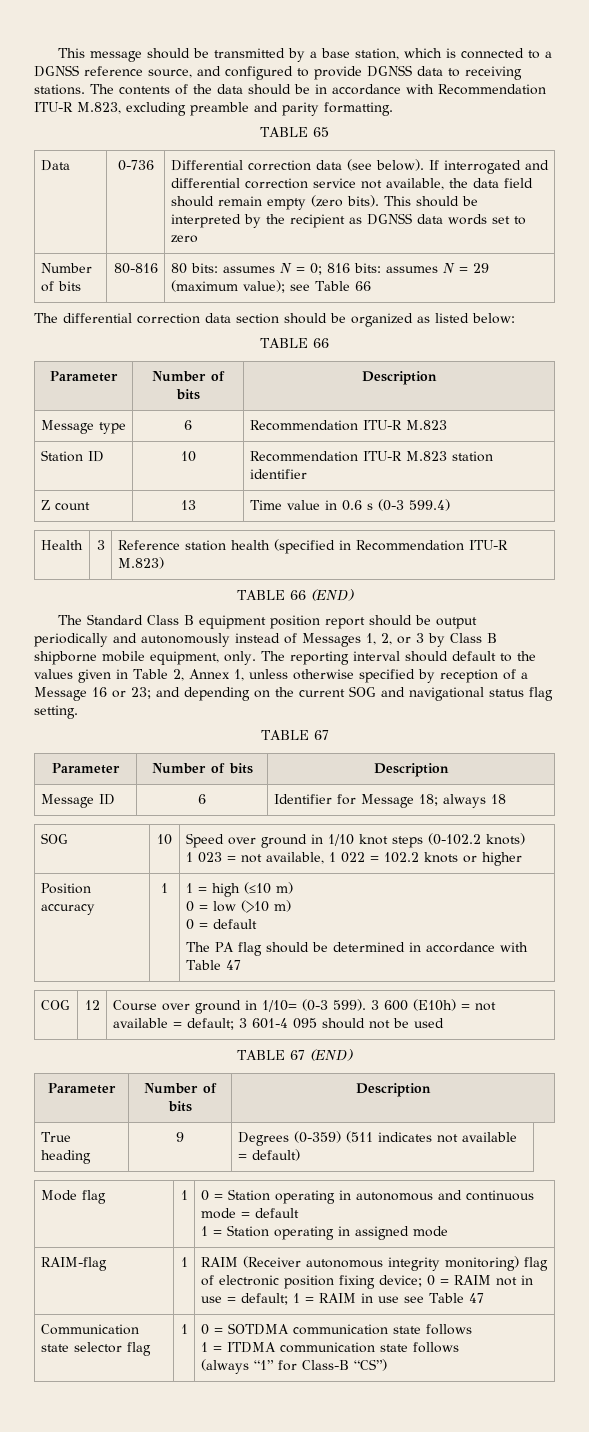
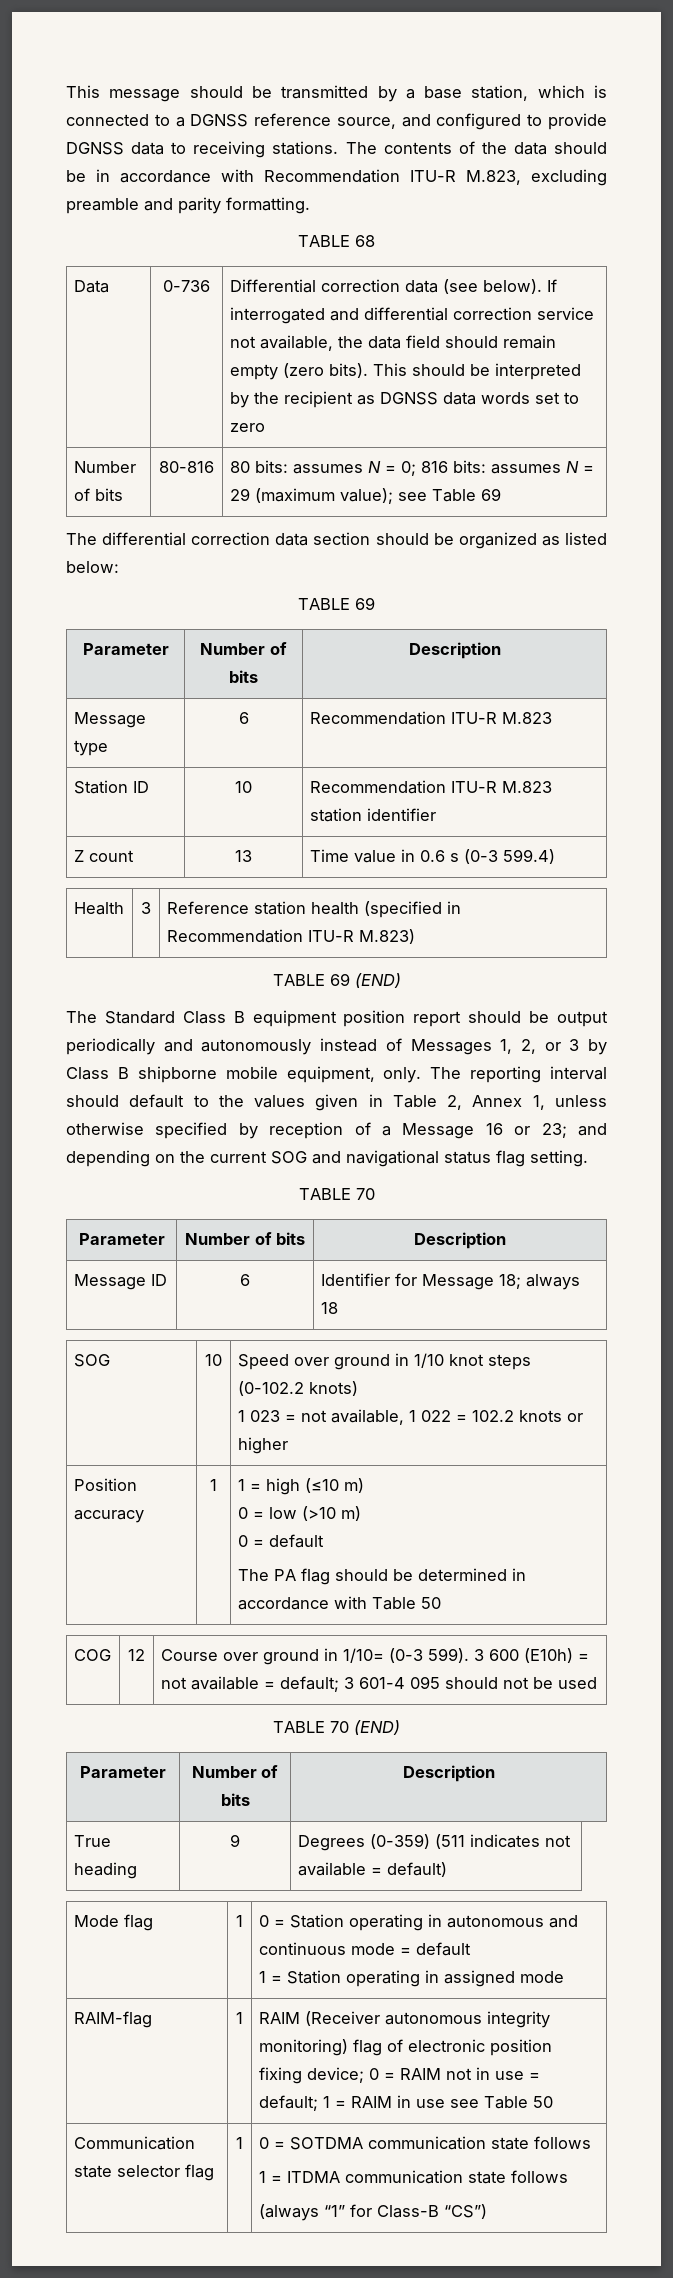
- TABLE 65
+ TABLE 68
- Number of bits | 80-816 | 80 bits: assumes N = 0; 816 bits: assumes N = 29 (maximum value); see Table 66
+ Number of bits | 80-816 | 80 bits: assumes N = 0; 816 bits: assumes N = 29 (maximum value); see Table 69
  The differential correction data section should be organized as listed below:
- TABLE 66
+ TABLE 69
- TABLE 66 (END)
+ TABLE 69 (END)
  The reporting interval should default to the values given in Table 2, Annex 1, unless otherwise specified by reception of a Message 16 or 23; and depending on the current SOG and navigational status flag setting.
- TABLE 67
+ TABLE 70
  Position accuracy | 1 | 1 = high (≤10 m)
  0 = low (>10 m)
  0 = default
- The PA flag should be determined in accordance with Table 47
+ The PA flag should be determined in accordance with Table 50
- TABLE 67 (END)
+ TABLE 70 (END)
- RAIM-flag | 1 | RAIM (Receiver autonomous integrity monitoring) flag of electronic position fixing device; 0 = RAIM not in use = default; 1 = RAIM in use see Table 47
+ RAIM-flag | 1 | RAIM (Receiver autonomous integrity monitoring) flag of electronic position fixing device; 0 = RAIM not in use = default; 1 = RAIM in use see Table 50

